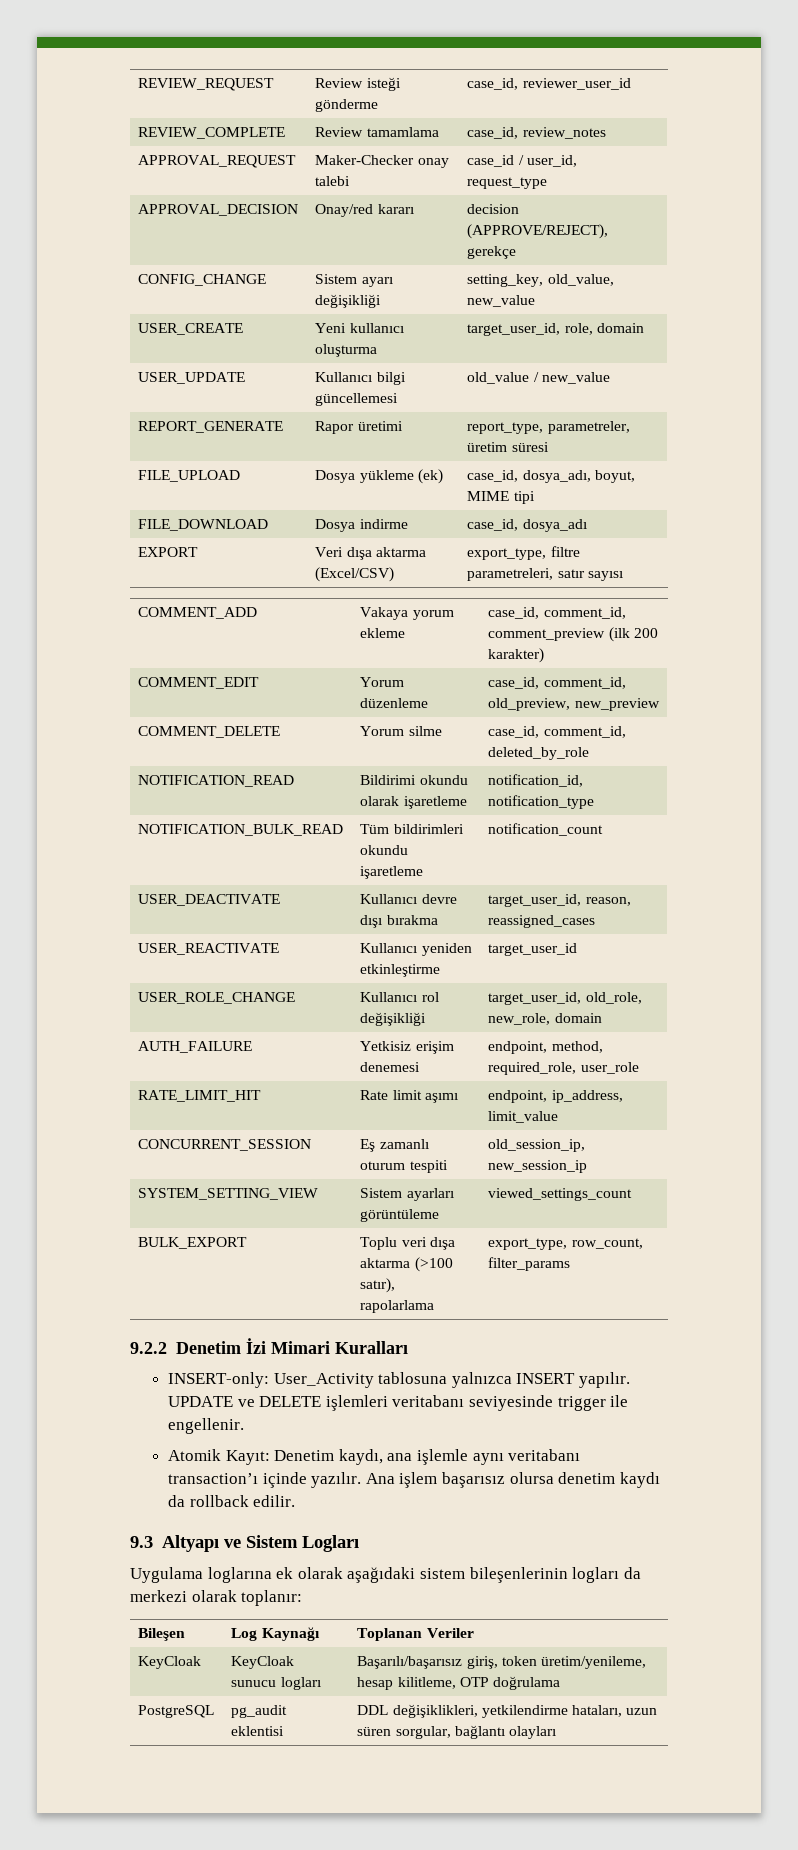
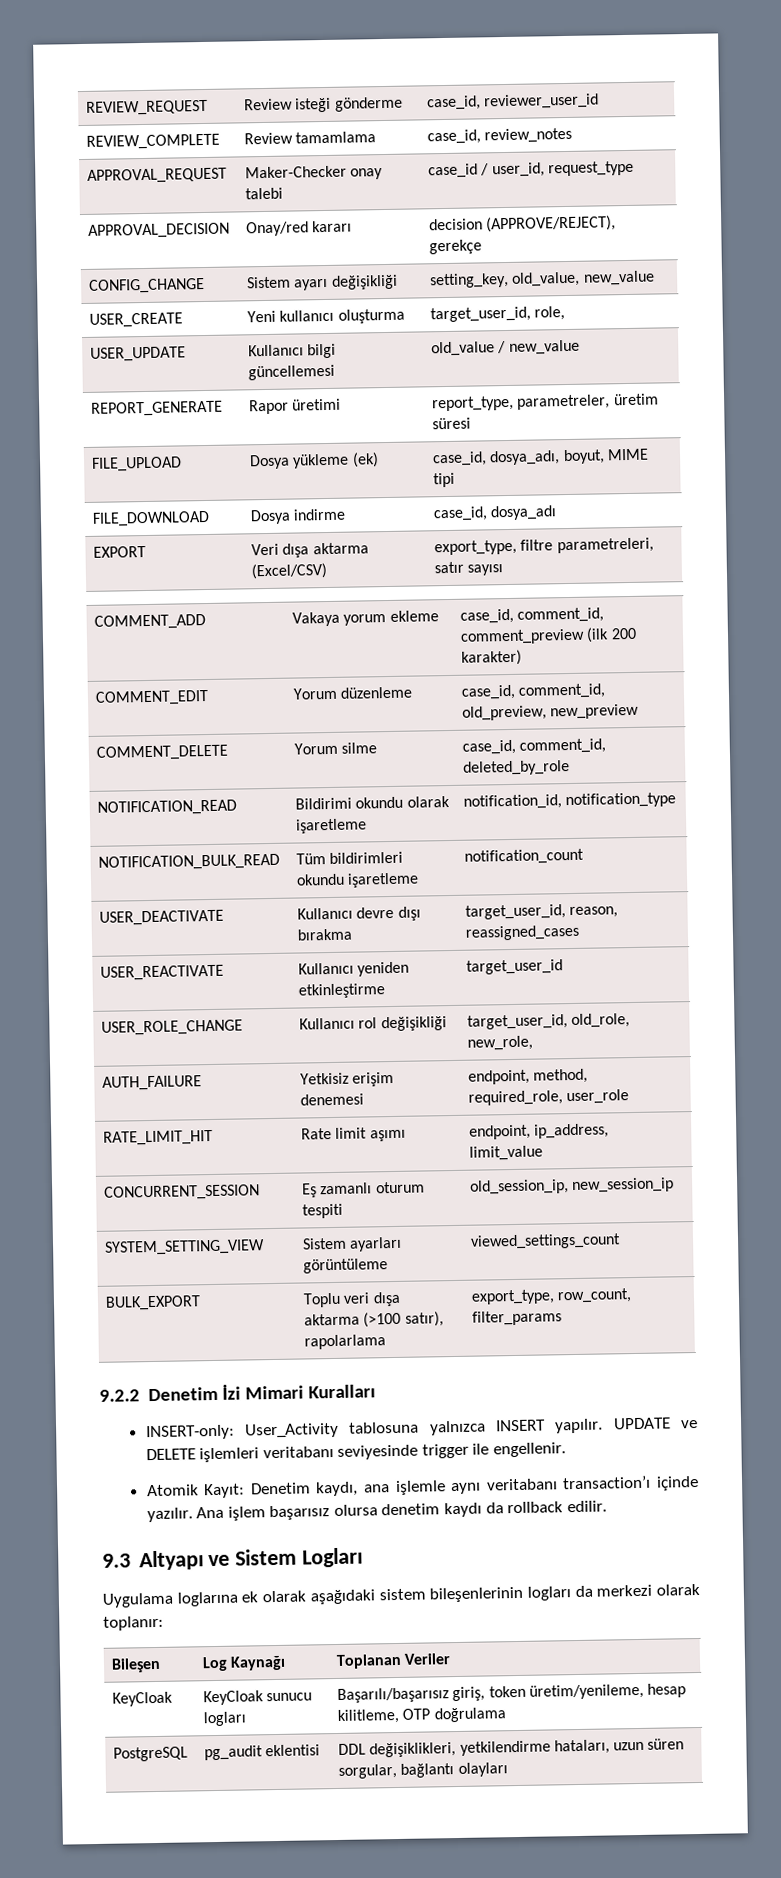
- USER_CREATE | Yeni kullanıcı oluşturma | target_user_id, role, domain
+ USER_CREATE | Yeni kullanıcı oluşturma | target_user_id, role,
- USER_ROLE_CHANGE | Kullanıcı rol değişikliği | target_user_id, old_role, new_role, domain
+ USER_ROLE_CHANGE | Kullanıcı rol değişikliği | target_user_id, old_role, new_role,

